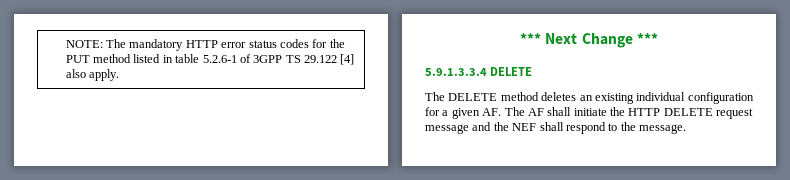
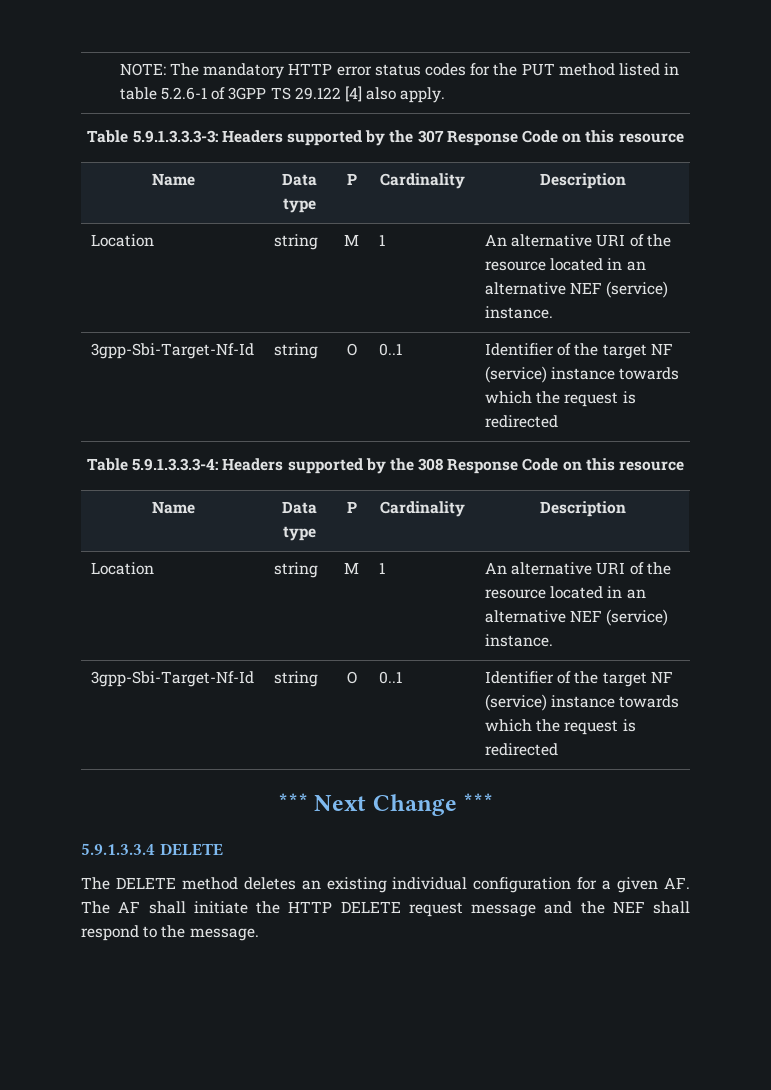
+ Table 5.9.1.3.3.3-3: Headers supported by the 307 Response Code on this resource
+ Name | Data type | P | Cardinality | Description
+ Location | string | M | 1 | An alternative URI of the resource located in an alternative NEF (service) instance.
+ 3gpp-Sbi-Target-Nf-Id | string | O | 0..1 | Identifier of the target NF (service) instance towards which the request is redirected
+ Table 5.9.1.3.3.3-4: Headers supported by the 308 Response Code on this resource
+ Name | Data type | P | Cardinality | Description
+ Location | string | M | 1 | An alternative URI of the resource located in an alternative NEF (service) instance.
+ 3gpp-Sbi-Target-Nf-Id | string | O | 0..1 | Identifier of the target NF (service) instance towards which the request is redirected

